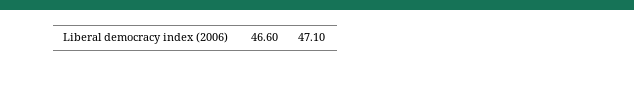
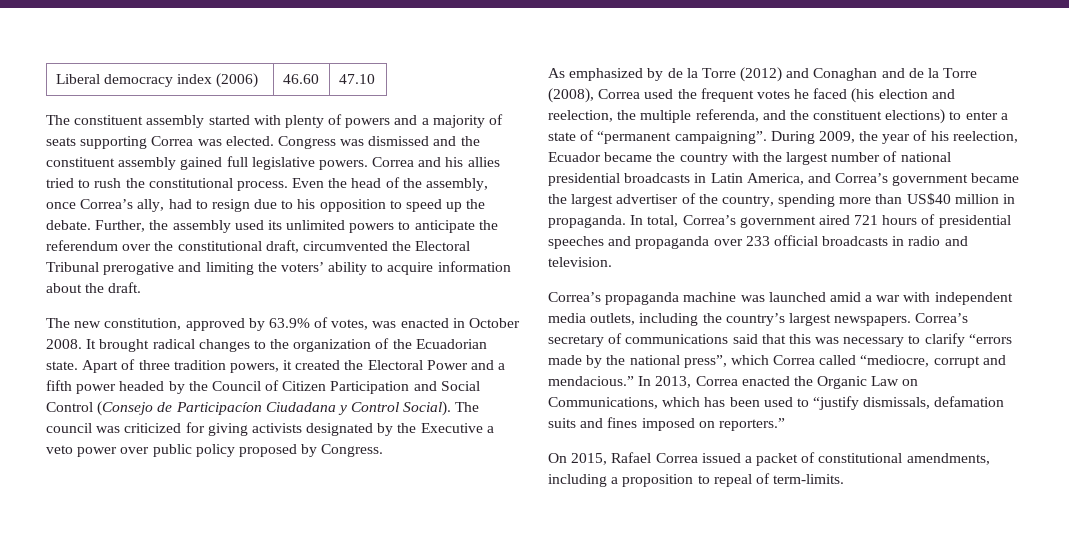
+ The constituent assembly started with plenty of powers and a majority of seats supporting Correa was elected. Congress was dismissed and the constituent assembly gained full legislative powers. Correa and his allies tried to rush the constitutional process. Even the head of the assembly, once Correa’s ally, had to resign due to his opposition to speed up the debate. Further, the assembly used its unlimited powers to anticipate the referendum over the constitutional draft, circumvented the Electoral Tribunal prerogative and limiting the voters’ ability to acquire information about the draft.
+ The new constitution, approved by 63.9% of votes, was enacted in October 2008. It brought radical changes to the organization of the Ecuadorian state. Apart of three tradition powers, it created the Electoral Power and a fifth power headed by the Council of Citizen Participation and Social Control (Consejo de Participacíon Ciudadana y Control Social). The council was criticized for giving activists designated by the Executive a veto power over public policy proposed by Congress.
+ As emphasized by de la Torre (2012) and Conaghan and de la Torre (2008), Correa used the frequent votes he faced (his election and reelection, the multiple referenda, and the constituent elections) to enter a state of “permanent campaigning”. During 2009, the year of his reelection, Ecuador became the country with the largest number of national presidential broadcasts in Latin America, and Correa’s government became the largest advertiser of the country, spending more than US$40 million in propaganda. In total, Correa’s government aired 721 hours of presidential speeches and propaganda over 233 official broadcasts in radio and television.
+ Correa’s propaganda machine was launched amid a war with independent media outlets, including the country’s largest newspapers. Correa’s secretary of communications said that this was necessary to clarify “errors made by the national press”, which Correa called “mediocre, corrupt and mendacious.” In 2013, Correa enacted the Organic Law on Communications, which has been used to “justify dismissals, defamation suits and fines imposed on reporters.”
+ On 2015, Rafael Correa issued a packet of constitutional amendments, including a proposition to repeal of term-limits.

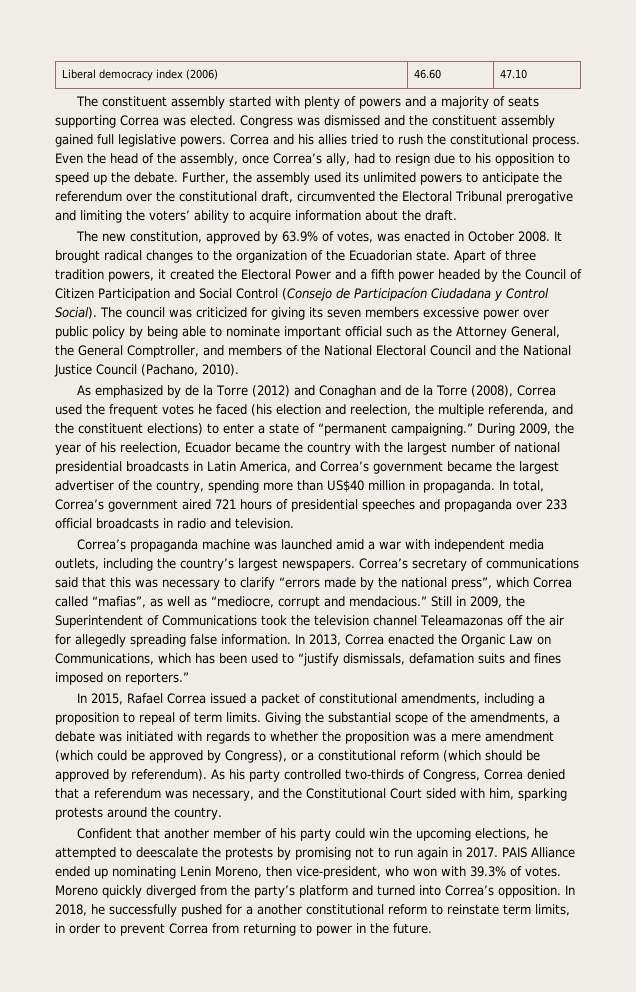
- The council was criticized for giving activists designated by the Executive a veto power over public policy proposed by Congress.
+ The council was criticized for giving its seven members excessive power over public policy by being able to nominate important official such as the Attorney General, the General Comptroller, and members of the National Electoral Council and the National Justice Council (Pachano, 2010).
- As emphasized by de la Torre (2012) and Conaghan and de la Torre (2008), Correa used the frequent votes he faced (his election and reelection, the multiple referenda, and the constituent elections) to enter a state of “permanent campaigning”.
+ As emphasized by de la Torre (2012) and Conaghan and de la Torre (2008), Correa used the frequent votes he faced (his election and reelection, the multiple referenda, and the constituent elections) to enter a state of “permanent campaigning.”
- Correa’s secretary of communications said that this was necessary to clarify “errors made by the national press”, which Correa called “mediocre, corrupt and mendacious.”
+ Correa’s secretary of communications said that this was necessary to clarify “errors made by the national press”, which Correa called “mafias”, as well as “mediocre, corrupt and mendacious.” Still in 2009, the Superintendent of Communications took the television channel Teleamazonas off the air for allegedly spreading false information.
- On 2015, Rafael Correa issued a packet of constitutional amendments, including a proposition to repeal of term-limits.
+ In 2015, Rafael Correa issued a packet of constitutional amendments, including a proposition to repeal of term limits. Giving the substantial scope of the amendments, a debate was initiated with regards to whether the proposition was a mere amendment (which could be approved by Congress), or a constitutional reform (which should be approved by referendum). As his party controlled two-thirds of Congress, Correa denied that a referendum was necessary, and the Constitutional Court sided with him, sparking protests around the country.
+ Confident that another member of his party could win the upcoming elections, he attempted to deescalate the protests by promising not to run again in 2017. PAIS Alliance ended up nominating Lenin Moreno, then vice-president, who won with 39.3% of votes. Moreno quickly diverged from the party’s platform and turned into Correa’s opposition. In 2018, he successfully pushed for a another constitutional reform to reinstate term limits, in order to prevent Correa from returning to power in the future.

